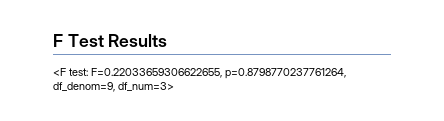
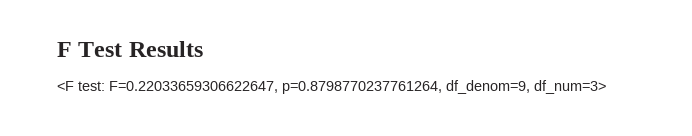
- <F test: F=0.22033659306622655, p=0.8798770237761264, df_denom=9, df_num=3>
+ <F test: F=0.22033659306622647, p=0.8798770237761264, df_denom=9, df_num=3>

